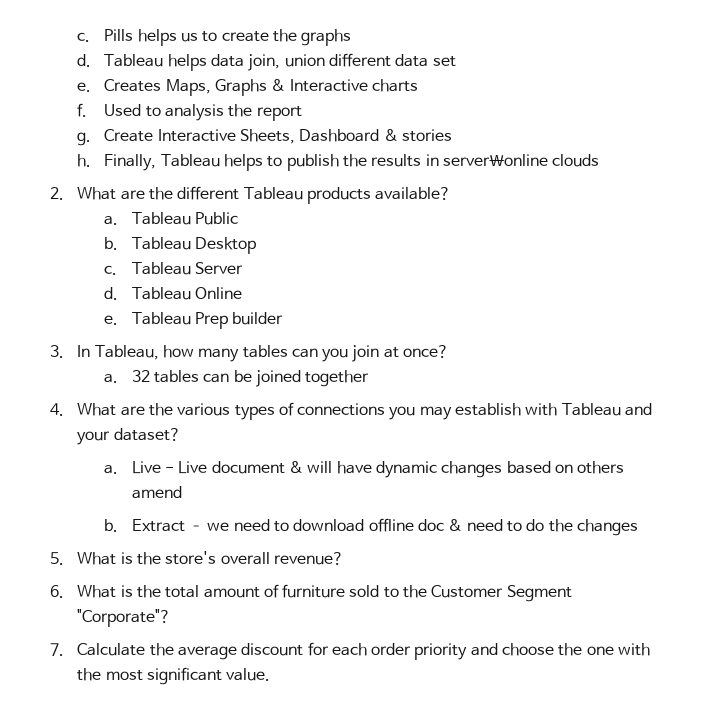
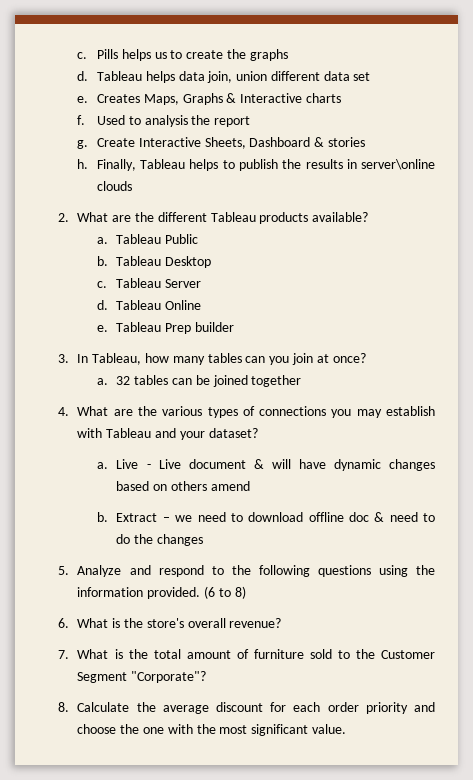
- 5. What is the store's overall revenue?
+ 5. Analyze and respond to the following questions using the information provided. (6 to 8)
+ 6. What is the store's overall revenue?
- 6. What is the total amount of furniture sold to the Customer Segment "Corporate"?
+ 7. What is the total amount of furniture sold to the Customer Segment "Corporate"?
- 7. Calculate the average discount for each order priority and choose the one with the most significant value.
+ 8. Calculate the average discount for each order priority and choose the one with the most significant value.

